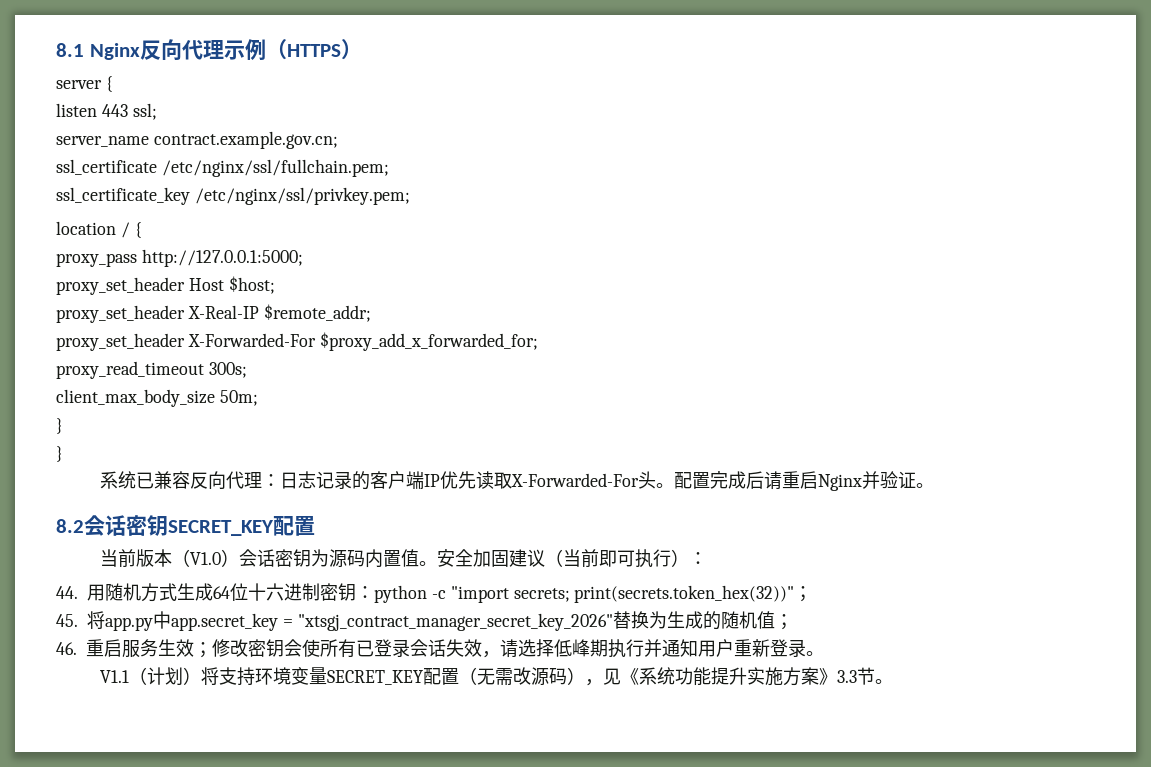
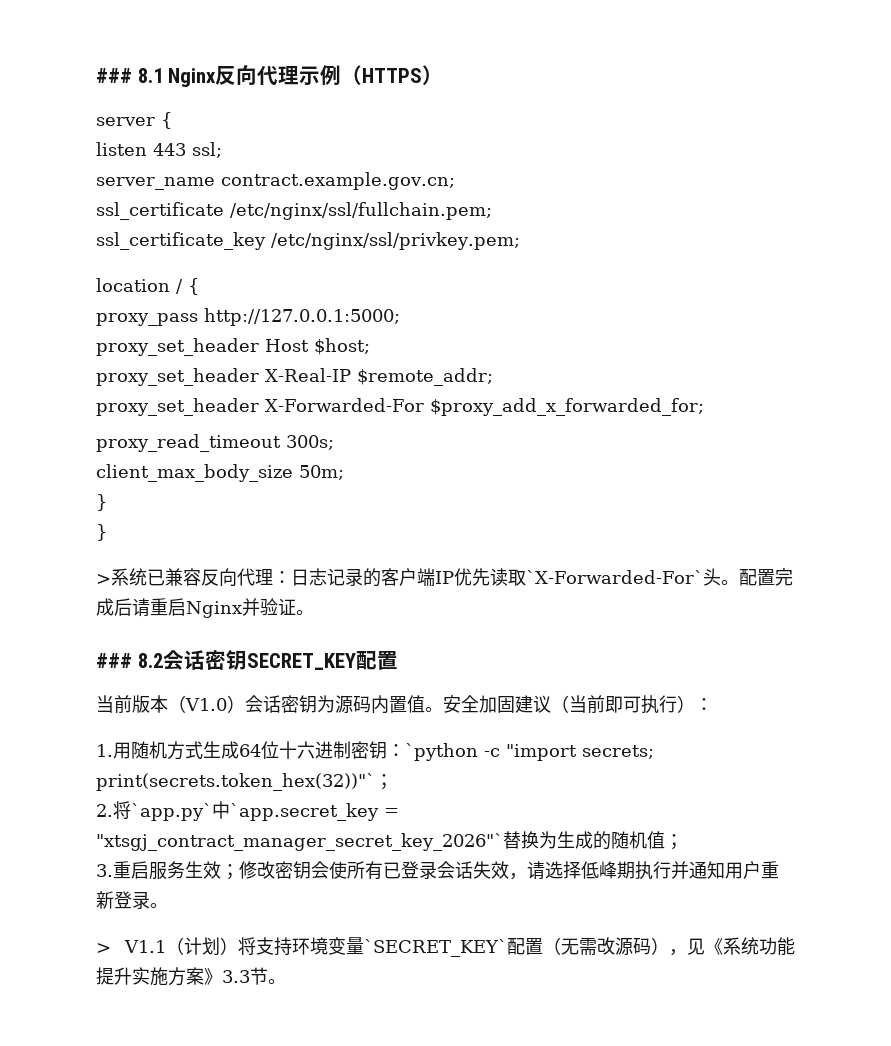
- 8.1 Nginx反向代理示例（HTTPS）
+ ### 8.1 Nginx反向代理示例（HTTPS）
- 系统已兼容反向代理：日志记录的客户端IP优先读取X-Forwarded-For头。
+ >系统已兼容反向代理：日志记录的客户端IP优先读取`X-Forwarded-For`头。
- 8.2会话密钥SECRET_KEY配置
+ ### 8.2会话密钥SECRET_KEY配置
- 44.用随机方式生成64位十六进制密钥：python -c "import secrets; print(secrets.token_hex(32))"；
- 45.将app.py中app.secret_key = "xtsgj_contract_manager_secret_key_2026"替换为生成的随机值；
+ 1.用随机方式生成64位十六进制密钥：`python -c "import secrets; print(secrets.token_hex(32))"`；
+ 2.将`app.py`中`app.secret_key = "xtsgj_contract_manager_secret_key_2026"`替换为生成的随机值；
- 46.重启服务生效；修改密钥会使所有已登录会话失效，请选择低峰期执行并通知用户重新登录。
+ 3.重启服务生效；修改密钥会使所有已登录会话失效，请选择低峰期执行并通知用户重新登录。
- V1.1（计划）将支持环境变量SECRET_KEY配置（无需改源码），见《系统功能提升实施方案》3.3节。
+ > V1.1（计划）将支持环境变量`SECRET_KEY`配置（无需改源码），见《系统功能提升实施方案》3.3节。

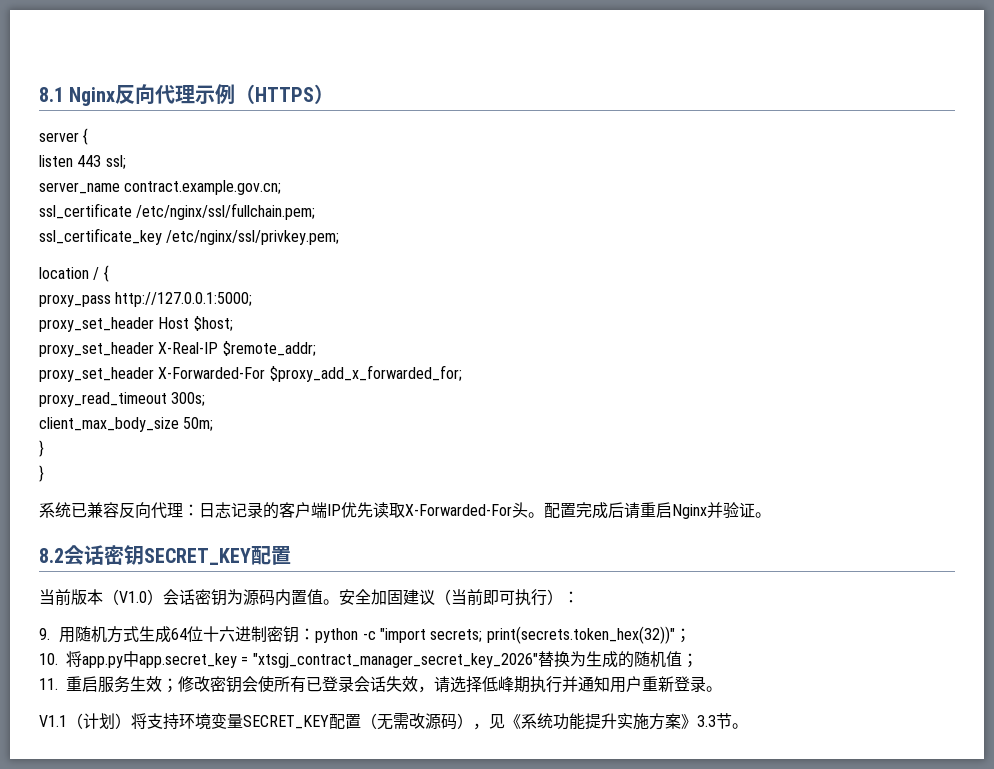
- ### 8.1 Nginx反向代理示例（HTTPS）
+ 8.1 Nginx反向代理示例（HTTPS）
- >系统已兼容反向代理：日志记录的客户端IP优先读取`X-Forwarded-For`头。
+ 系统已兼容反向代理：日志记录的客户端IP优先读取X-Forwarded-For头。
- ### 8.2会话密钥SECRET_KEY配置
+ 8.2会话密钥SECRET_KEY配置
- 1.用随机方式生成64位十六进制密钥：`python -c "import secrets; print(secrets.token_hex(32))"`；
- 2.将`app.py`中`app.secret_key = "xtsgj_contract_manager_secret_key_2026"`替换为生成的随机值；
+ 9.用随机方式生成64位十六进制密钥：python -c "import secrets; print(secrets.token_hex(32))"；
+ 10.将app.py中app.secret_key = "xtsgj_contract_manager_secret_key_2026"替换为生成的随机值；
- 3.重启服务生效；修改密钥会使所有已登录会话失效，请选择低峰期执行并通知用户重新登录。
+ 11.重启服务生效；修改密钥会使所有已登录会话失效，请选择低峰期执行并通知用户重新登录。
- > V1.1（计划）将支持环境变量`SECRET_KEY`配置（无需改源码），见《系统功能提升实施方案》3.3节。
+ V1.1（计划）将支持环境变量SECRET_KEY配置（无需改源码），见《系统功能提升实施方案》3.3节。

